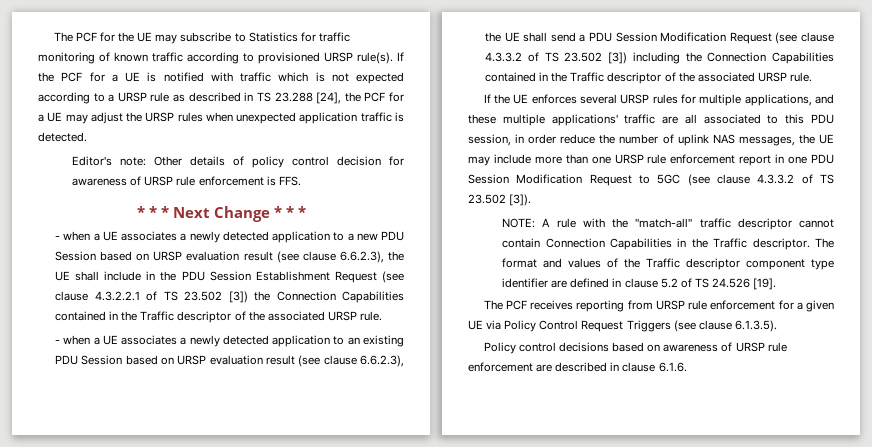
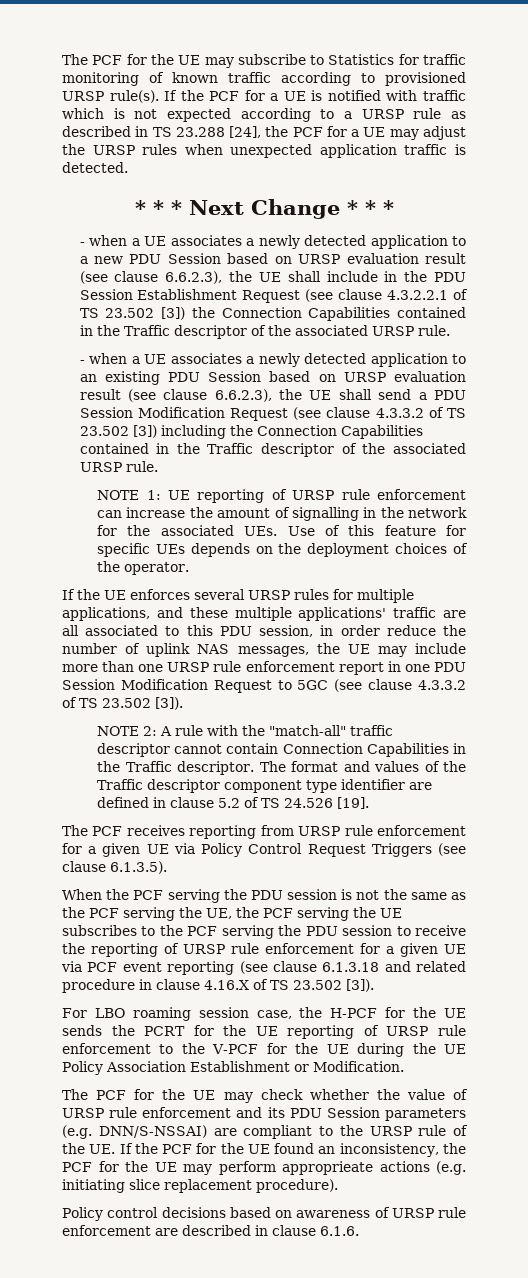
- Editor's note: Other details of policy control decision for awareness of URSP rule enforcement is FFS.
+ NOTE 1: UE reporting of URSP rule enforcement can increase the amount of signalling in the network for the associated UEs. Use of this feature for specific UEs depends on the deployment choices of the operator.
- NOTE: A rule with the "match-all" traffic descriptor cannot contain Connection Capabilities in the Traffic descriptor.
+ NOTE 2: A rule with the "match-all" traffic descriptor cannot contain Connection Capabilities in the Traffic descriptor.
+ When the PCF serving the PDU session is not the same as the PCF serving the UE, the PCF serving the UE subscribes to the PCF serving the PDU session to receive the reporting of URSP rule enforcement for a given UE via PCF event reporting (see clause 6.1.3.18 and related procedure in clause 4.16.X of TS 23.502 [3]).
+ For LBO roaming session case, the H-PCF for the UE sends the PCRT for the UE reporting of URSP rule enforcement to the V-PCF for the UE during the UE Policy Association Establishment or Modification.
+ The PCF for the UE may check whether the value of URSP rule enforcement and its PDU Session parameters (e.g. DNN/S-NSSAI) are compliant to the URSP rule of the UE. If the PCF for the UE found an inconsistency, the PCF for the UE may perform approprieate actions (e.g. initiating slice replacement procedure).

